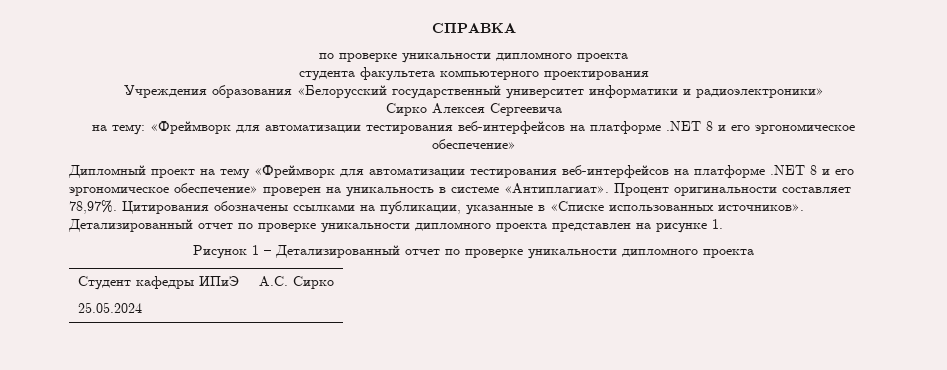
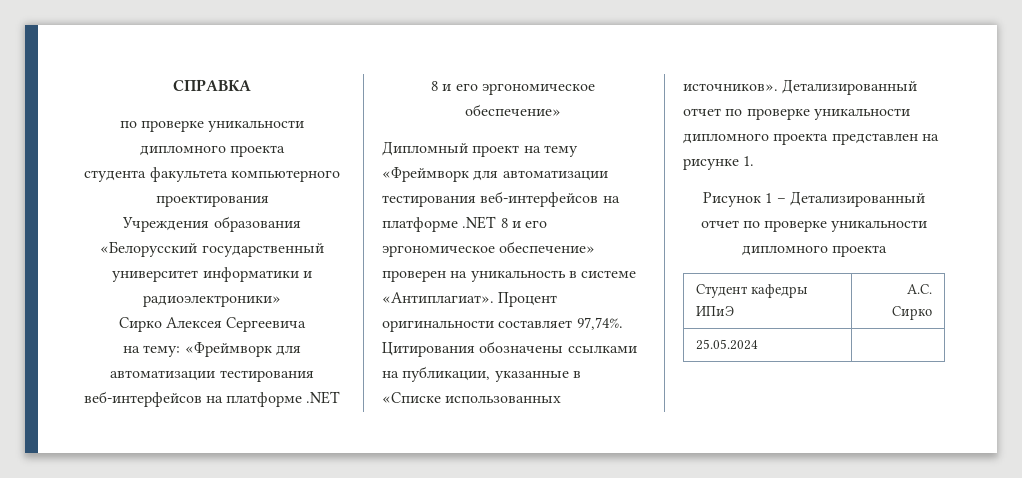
- Процент оригинальности составляет 78,97%.
+ Процент оригинальности составляет 97,74%.

